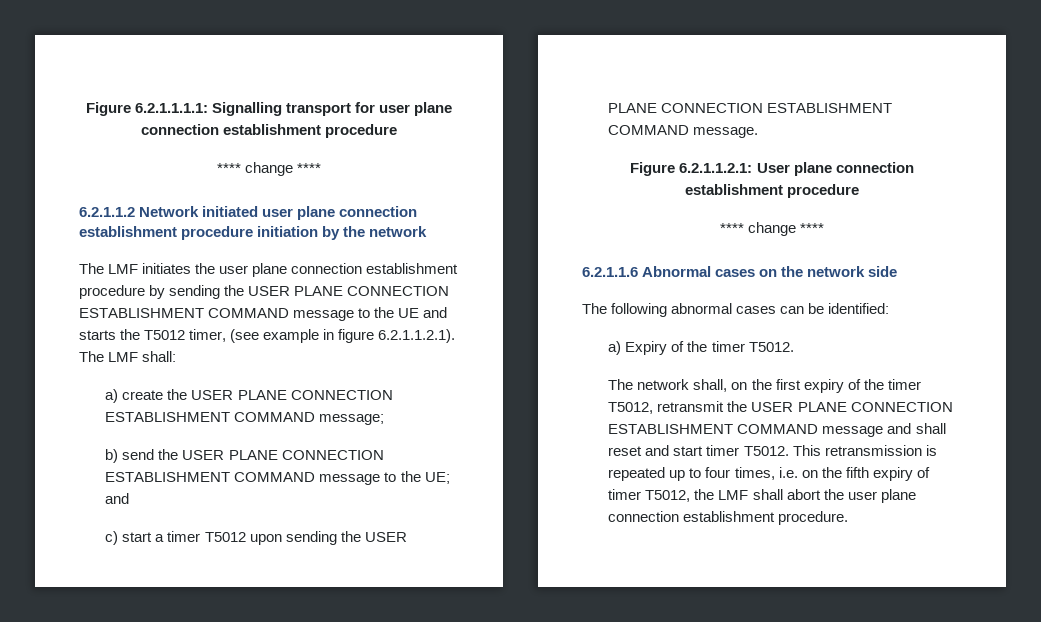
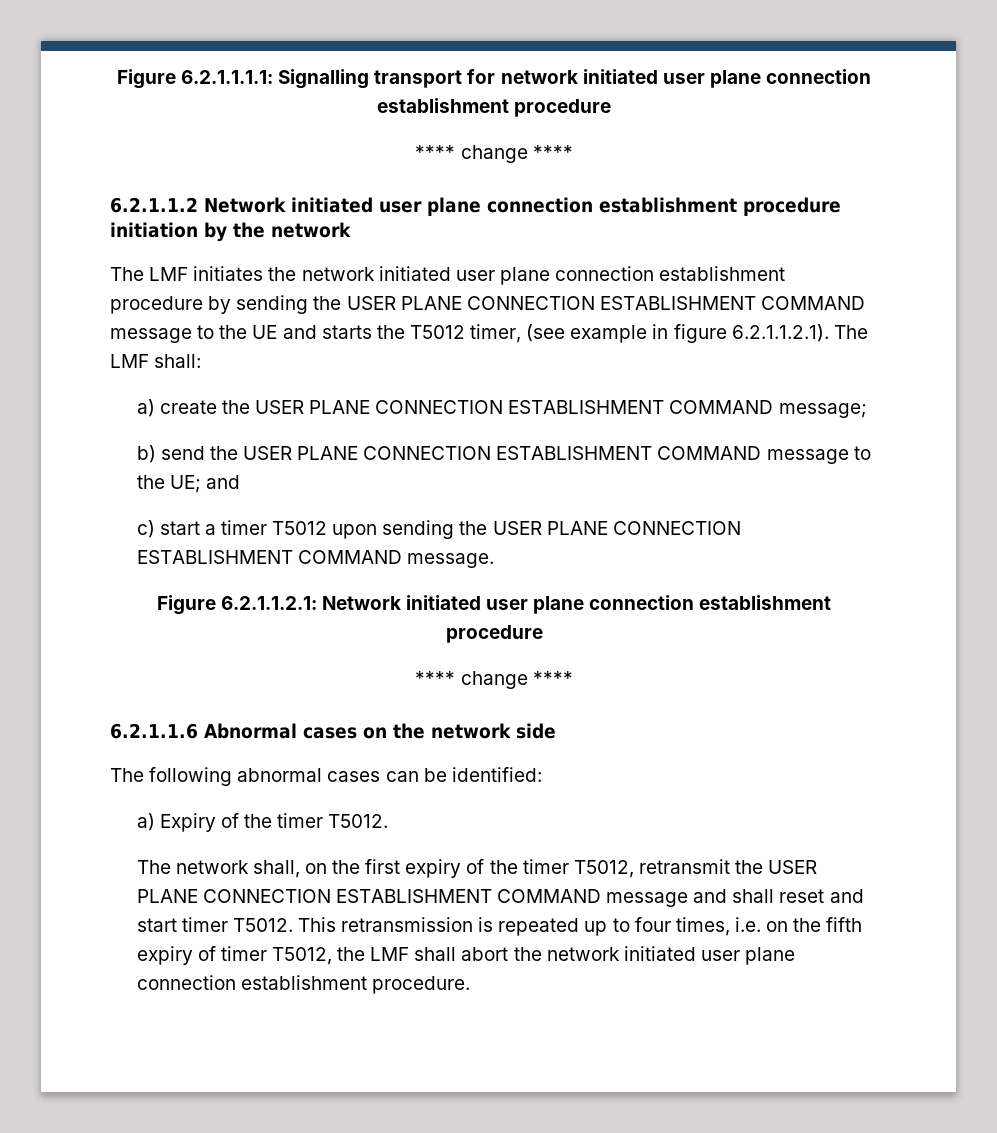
- Figure 6.2.1.1.1.1: Signalling transport for user plane connection establishment procedure
+ Figure 6.2.1.1.1.1: Signalling transport for network initiated user plane connection establishment procedure
- The LMF initiates the user plane connection establishment procedure by sending the USER PLANE CONNECTION ESTABLISHMENT COMMAND message to the UE and starts the T5012 timer, (see example in figure 6.2.1.1.2.1). The LMF shall:
+ The LMF initiates the network initiated user plane connection establishment procedure by sending the USER PLANE CONNECTION ESTABLISHMENT COMMAND message to the UE and starts the T5012 timer, (see example in figure 6.2.1.1.2.1). The LMF shall:
- Figure 6.2.1.1.2.1: User plane connection establishment procedure
+ Figure 6.2.1.1.2.1: Network initiated user plane connection establishment procedure
- This retransmission is repeated up to four times, i.e. on the fifth expiry of timer T5012, the LMF shall abort the user plane connection establishment procedure.
+ This retransmission is repeated up to four times, i.e. on the fifth expiry of timer T5012, the LMF shall abort the network initiated user plane connection establishment procedure.

